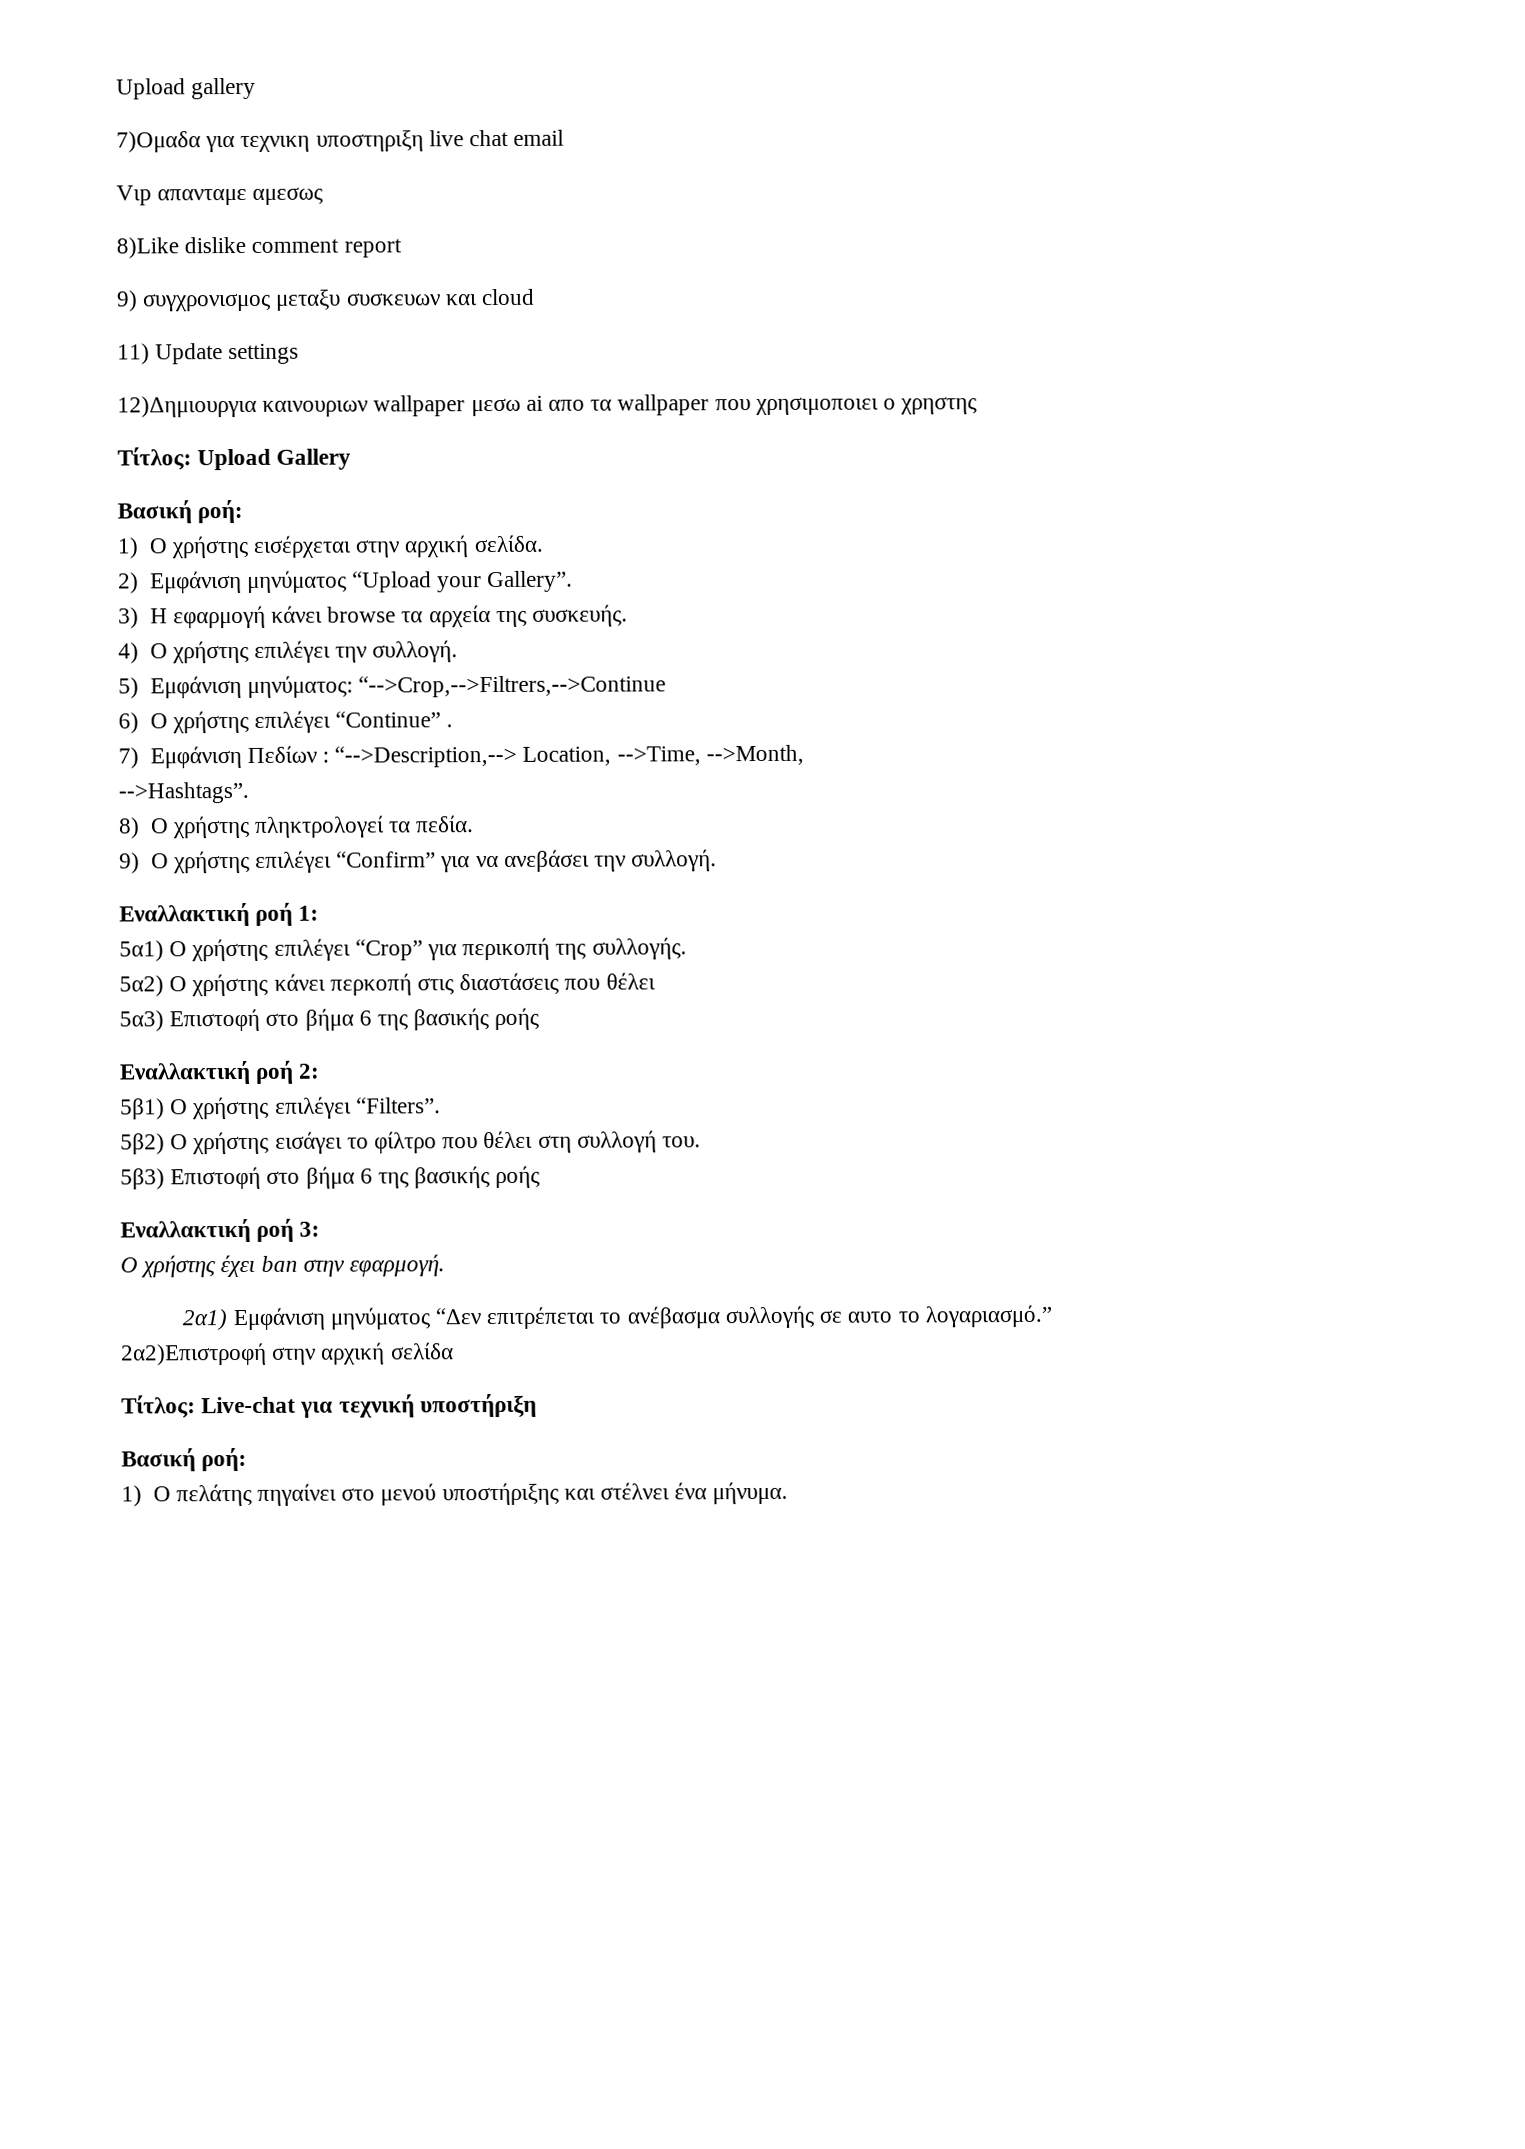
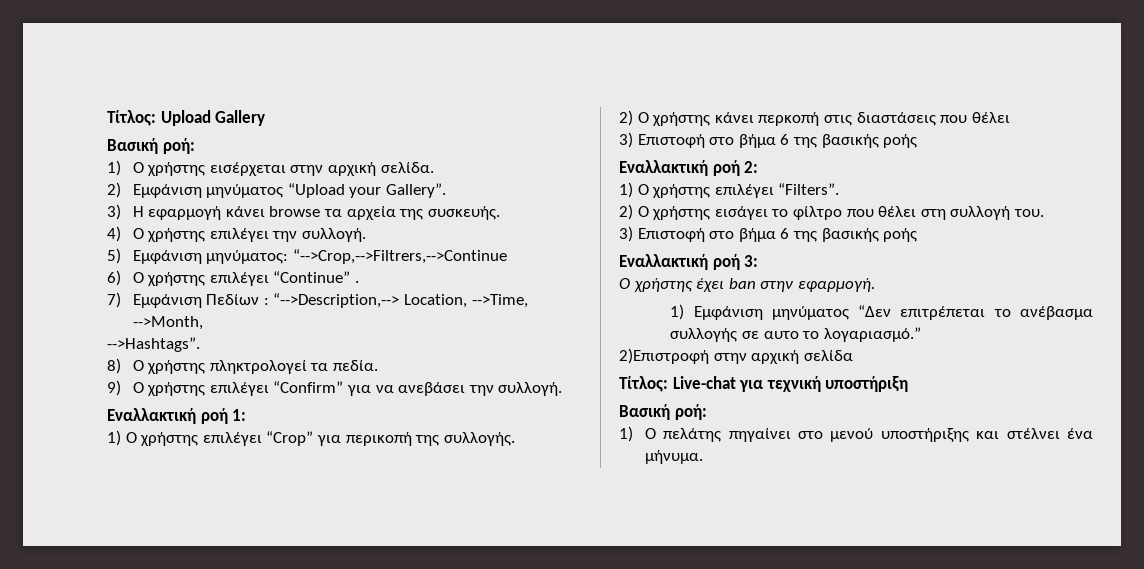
- Upload gallery
- 7)Ομαδα για τεχνικη υποστηριξη live chat email
- Vιp απανταμε αμεσως
- 8)Like dislike comment report
- 9) συγχρονισμος μεταξυ συσκευων και cloud
- 11) Update settings
- 12)Δημιουργια καινουριων wallpaper μεσω ai απο τα wallpaper που χρησιμοποιει ο χρηστης
- 5α1) Ο χρήστης επιλέγει “Crop” για περικοπή της συλλογής.
+ 1) Ο χρήστης επιλέγει “Crop” για περικοπή της συλλογής.
- 5α2) Ο χρήστης κάνει περκοπή στις διαστάσεις που θέλει
- 5α3) Επιστοφή στο βήμα 6 της βασικής ροής
+ 2) Ο χρήστης κάνει περκοπή στις διαστάσεις που θέλει
+ 3) Επιστοφή στο βήμα 6 της βασικής ροής
- 5β1) Ο χρήστης επιλέγει “Filters”.
+ 1) Ο χρήστης επιλέγει “Filters”.
- 5β2) Ο χρήστης εισάγει το φίλτρο που θέλει στη συλλογή του.
- 5β3) Επιστοφή στο βήμα 6 της βασικής ροής
+ 2) Ο χρήστης εισάγει το φίλτρο που θέλει στη συλλογή του.
+ 3) Επιστοφή στο βήμα 6 της βασικής ροής
- 2α1) Εμφάνιση μηνύματος “Δεν επιτρέπεται το ανέβασμα συλλογής σε αυτο το λογαριασμό.”
+ 1) Εμφάνιση μηνύματος “Δεν επιτρέπεται το ανέβασμα συλλογής σε αυτο το λογαριασμό.”
- 2α2)Επιστροφή στην αρχική σελίδα
+ 2)Επιστροφή στην αρχική σελίδα

